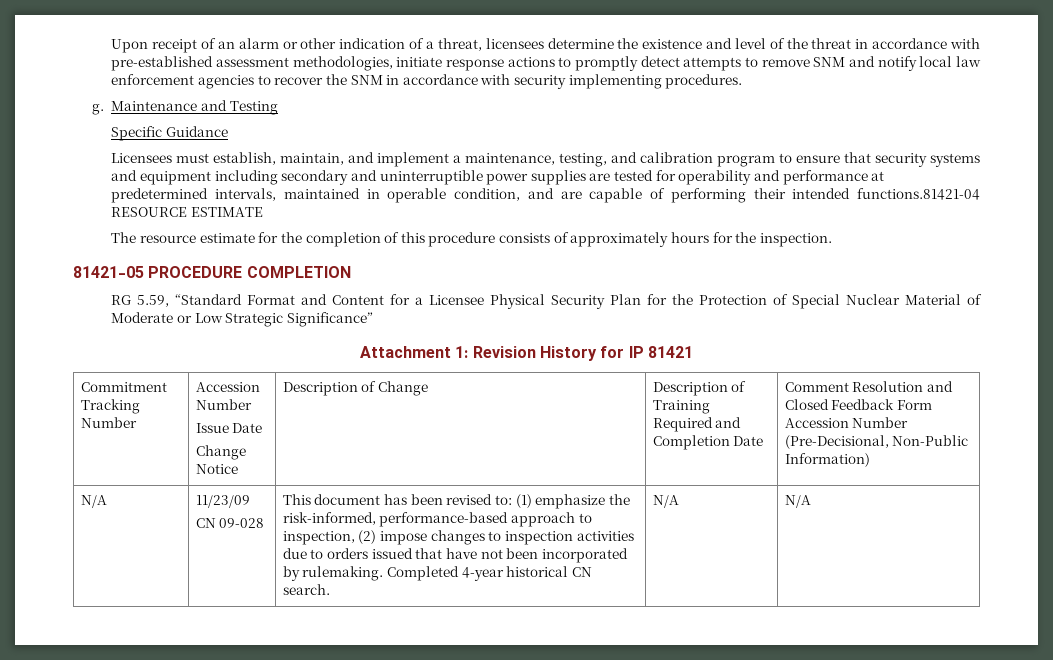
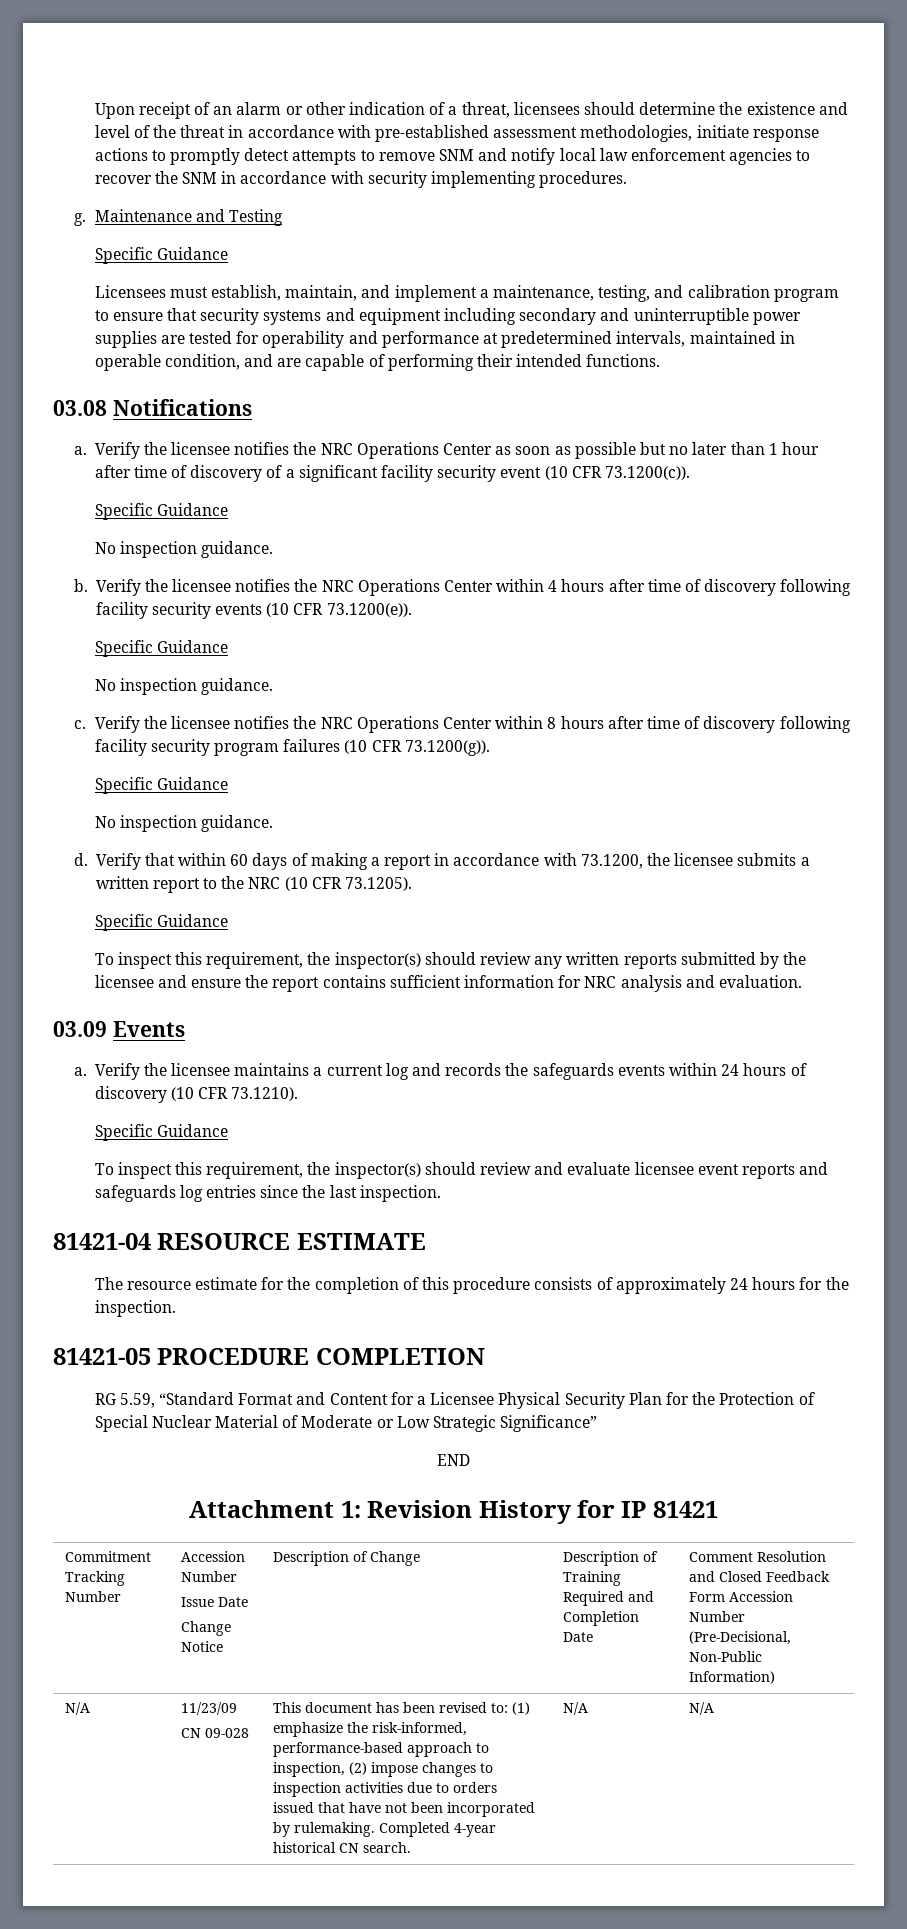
- Upon receipt of an alarm or other indication of a threat, licensees determine the existence and level of the threat in accordance with pre-established assessment methodologies, initiate response actions to promptly detect attempts to remove SNM and notify local law enforcement agencies to recover the SNM in accordance with security implementing procedures.
+ Upon receipt of an alarm or other indication of a threat, licensees should determine the existence and level of the threat in accordance with pre-established assessment methodologies, initiate response actions to promptly detect attempts to remove SNM and notify local law enforcement agencies to recover the SNM in accordance with security implementing procedures.
- Licensees must establish, maintain, and implement a maintenance, testing, and calibration program to ensure that security systems and equipment including secondary and uninterruptible power supplies are tested for operability and performance at predetermined intervals, maintained in operable condition, and are capable of performing their intended functions.81421-04 RESOURCE ESTIMATE
+ Licensees must establish, maintain, and implement a maintenance, testing, and calibration program to ensure that security systems and equipment including secondary and uninterruptible power supplies are tested for operability and performance at predetermined intervals, maintained in operable condition, and are capable of performing their intended functions.
+ 03.08 Notifications
+ a. Verify the licensee notifies the NRC Operations Center as soon as possible but no later than 1 hour after time of discovery of a significant facility security event (10 CFR 73.1200(c)).
+ Specific Guidance
+ No inspection guidance.
+ b. Verify the licensee notifies the NRC Operations Center within 4 hours after time of discovery following facility security events (10 CFR 73.1200(e)).
+ Specific Guidance
+ No inspection guidance.
+ c. Verify the licensee notifies the NRC Operations Center within 8 hours after time of discovery following facility security program failures (10 CFR 73.1200(g)).
+ Specific Guidance
+ No inspection guidance.
+ d. Verify that within 60 days of making a report in accordance with 73.1200, the licensee submits a written report to the NRC (10 CFR 73.1205).
+ Specific Guidance
+ To inspect this requirement, the inspector(s) should review any written reports submitted by the licensee and ensure the report contains sufficient information for NRC analysis and evaluation.
+ 03.09 Events
+ a. Verify the licensee maintains a current log and records the safeguards events within 24 hours of discovery (10 CFR 73.1210).
+ Specific Guidance
+ To inspect this requirement, the inspector(s) should review and evaluate licensee event reports and safeguards log entries since the last inspection.
+ 81421-04 RESOURCE ESTIMATE
- The resource estimate for the completion of this procedure consists of approximately hours for the inspection.
+ The resource estimate for the completion of this procedure consists of approximately 24 hours for the inspection.
+ END

